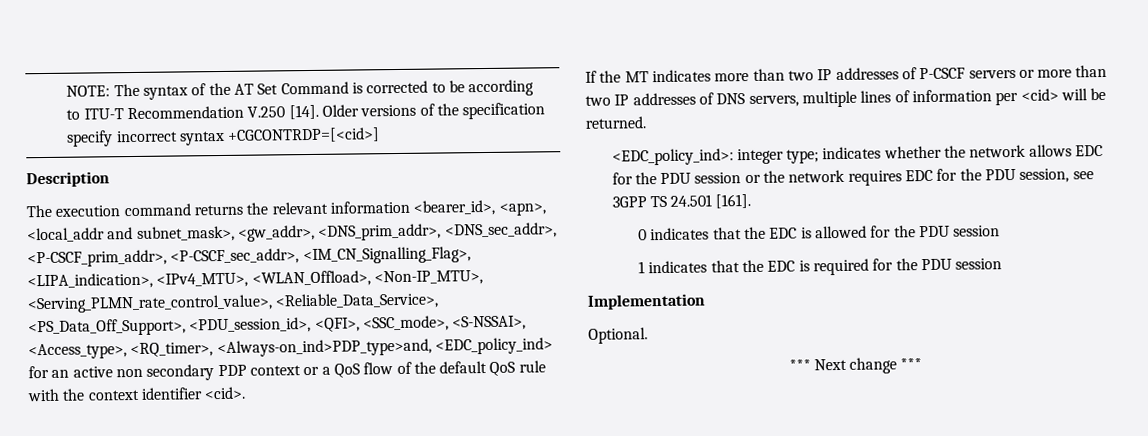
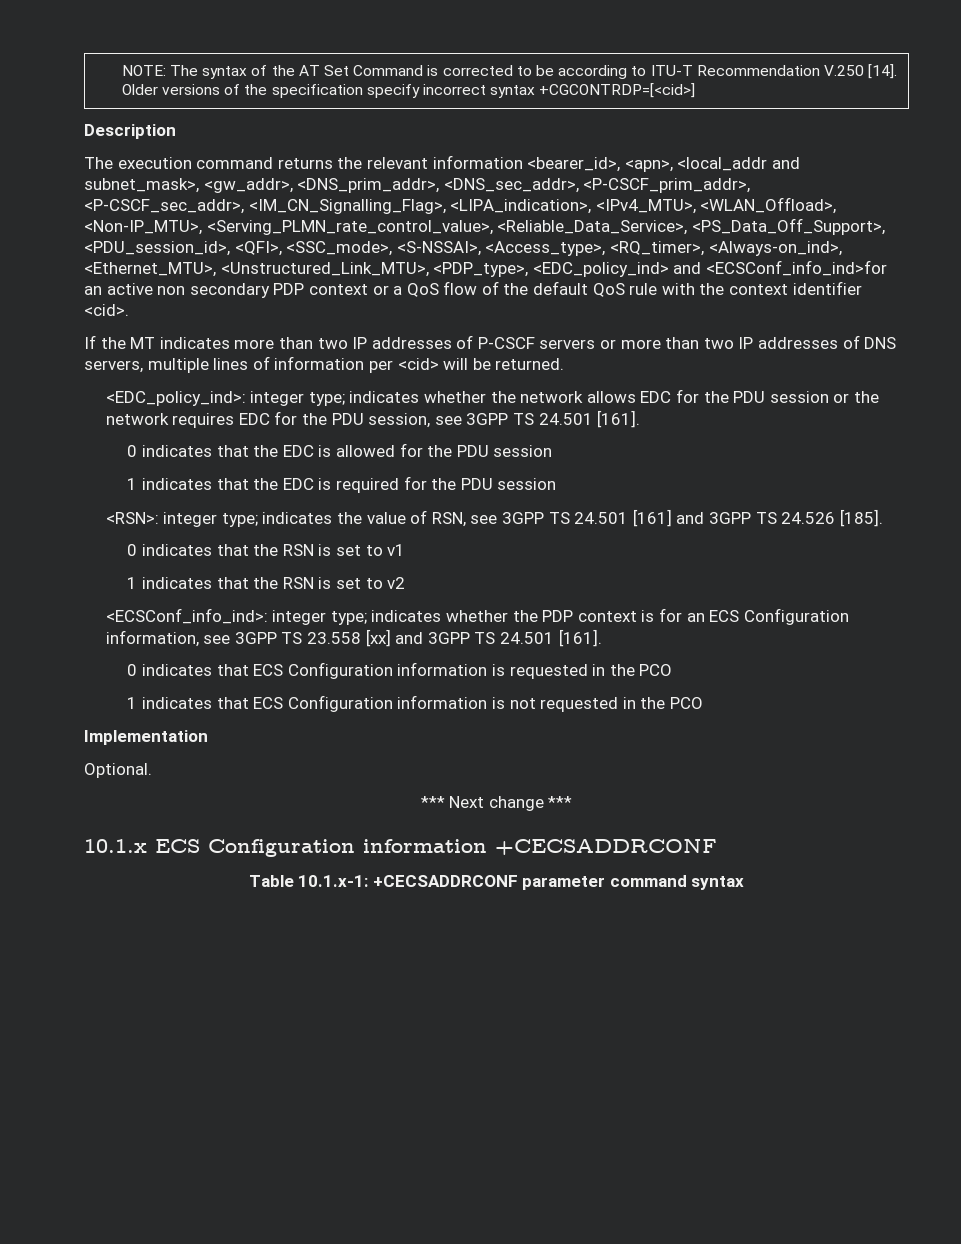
- The execution command returns the relevant information <bearer_id>, <apn>, <local_addr and subnet_mask>, <gw_addr>, <DNS_prim_addr>, <DNS_sec_addr>, <P-CSCF_prim_addr>, <P-CSCF_sec_addr>, <IM_CN_Signalling_Flag>, <LIPA_indication>, <IPv4_MTU>, <WLAN_Offload>, <Non-IP_MTU>, <Serving_PLMN_rate_control_value>, <Reliable_Data_Service>, <PS_Data_Off_Support>, <PDU_session_id>, <QFI>, <SSC_mode>, <S-NSSAI>, <Access_type>, <RQ_timer>, <Always-on_ind>PDP_type>and, <EDC_policy_ind> for an active non secondary PDP context or a QoS flow of the default QoS rule with the context identifier <cid>.
+ The execution command returns the relevant information <bearer_id>, <apn>, <local_addr and subnet_mask>, <gw_addr>, <DNS_prim_addr>, <DNS_sec_addr>, <P-CSCF_prim_addr>, <P-CSCF_sec_addr>, <IM_CN_Signalling_Flag>, <LIPA_indication>, <IPv4_MTU>, <WLAN_Offload>, <Non-IP_MTU>, <Serving_PLMN_rate_control_value>, <Reliable_Data_Service>, <PS_Data_Off_Support>, <PDU_session_id>, <QFI>, <SSC_mode>, <S-NSSAI>, <Access_type>, <RQ_timer>, <Always-on_ind>, <Ethernet_MTU>, <Unstructured_Link_MTU>, <PDP_type>, <EDC_policy_ind> and <ECSConf_info_ind>for an active non secondary PDP context or a QoS flow of the default QoS rule with the context identifier <cid>.
+ <RSN>: integer type; indicates the value of RSN, see 3GPP TS 24.501 [161] and 3GPP TS 24.526 [185].
+ 0 indicates that the RSN is set to v1
+ 1 indicates that the RSN is set to v2
+ <ECSConf_info_ind>: integer type; indicates whether the PDP context is for an ECS Configuration information, see 3GPP TS 23.558 [xx] and 3GPP TS 24.501 [161].
+ 0 indicates that ECS Configuration information is requested in the PCO
+ 1 indicates that ECS Configuration information is not requested in the PCO
+ 10.1.x ECS Configuration information +CECSADDRCONF
+ Table 10.1.x-1: +CECSADDRCONF parameter command syntax

